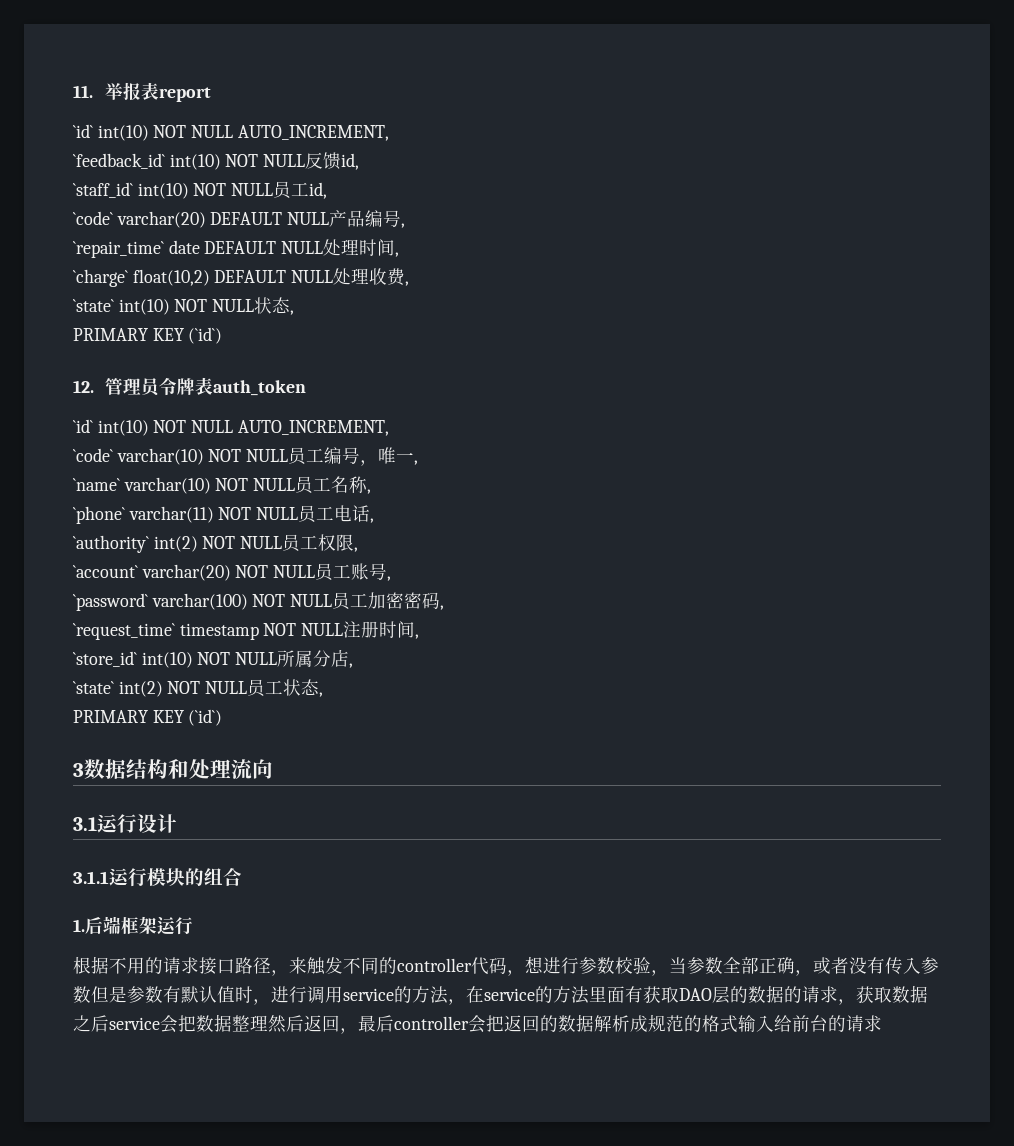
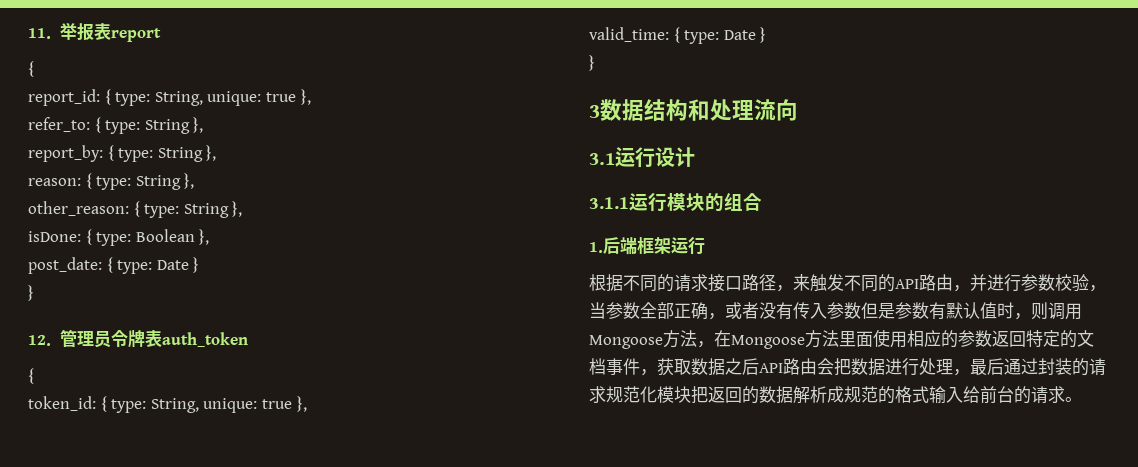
  11.举报表report
- `id` int(10) NOT NULL AUTO_INCREMENT,
- `feedback_id` int(10) NOT NULL反馈id,
- `staff_id` int(10) NOT NULL员工id,
- `code` varchar(20) DEFAULT NULL产品编号,
- `repair_time` date DEFAULT NULL处理时间,
- `charge` float(10,2) DEFAULT NULL处理收费,
- `state` int(10) NOT NULL状态,
- PRIMARY KEY (`id`)
+ {
+ report_id: { type: String, unique: true },
+ refer_to: { type: String },
+ report_by: { type: String },
+ reason: { type: String },
+ other_reason: { type: String },
+ isDone: { type: Boolean },
+ post_date: { type: Date }
+ }
  12.管理员令牌表auth_token
- `id` int(10) NOT NULL AUTO_INCREMENT,
- `code` varchar(10) NOT NULL员工编号，唯一,
- `name` varchar(10) NOT NULL员工名称,
- `phone` varchar(11) NOT NULL员工电话,
- `authority` int(2) NOT NULL员工权限,
- `account` varchar(20) NOT NULL员工账号,
- `password` varchar(100) NOT NULL员工加密密码,
- `request_time` timestamp NOT NULL注册时间,
- `store_id` int(10) NOT NULL所属分店,
- `state` int(2) NOT NULL员工状态,
- PRIMARY KEY (`id`)
+ {
+ token_id: { type: String, unique: true },
+ valid_time: { type: Date }
+ }
- 根据不用的请求接口路径，来触发不同的controller代码，想进行参数校验，当参数全部正确，或者没有传入参数但是参数有默认值时，进行调用service的方法，在service的方法里面有获取DAO层的数据的请求，获取数据之后service会把数据整理然后返回，最后controller会把返回的数据解析成规范的格式输入给前台的请求
+ 根据不同的请求接口路径，来触发不同的API路由，并进行参数校验，当参数全部正确，或者没有传入参数但是参数有默认值时，则调用Mongoose方法，在Mongoose方法里面使用相应的参数返回特定的文档事件，获取数据之后API路由会把数据进行处理，最后通过封装的请求规范化模块把返回的数据解析成规范的格式输入给前台的请求。

